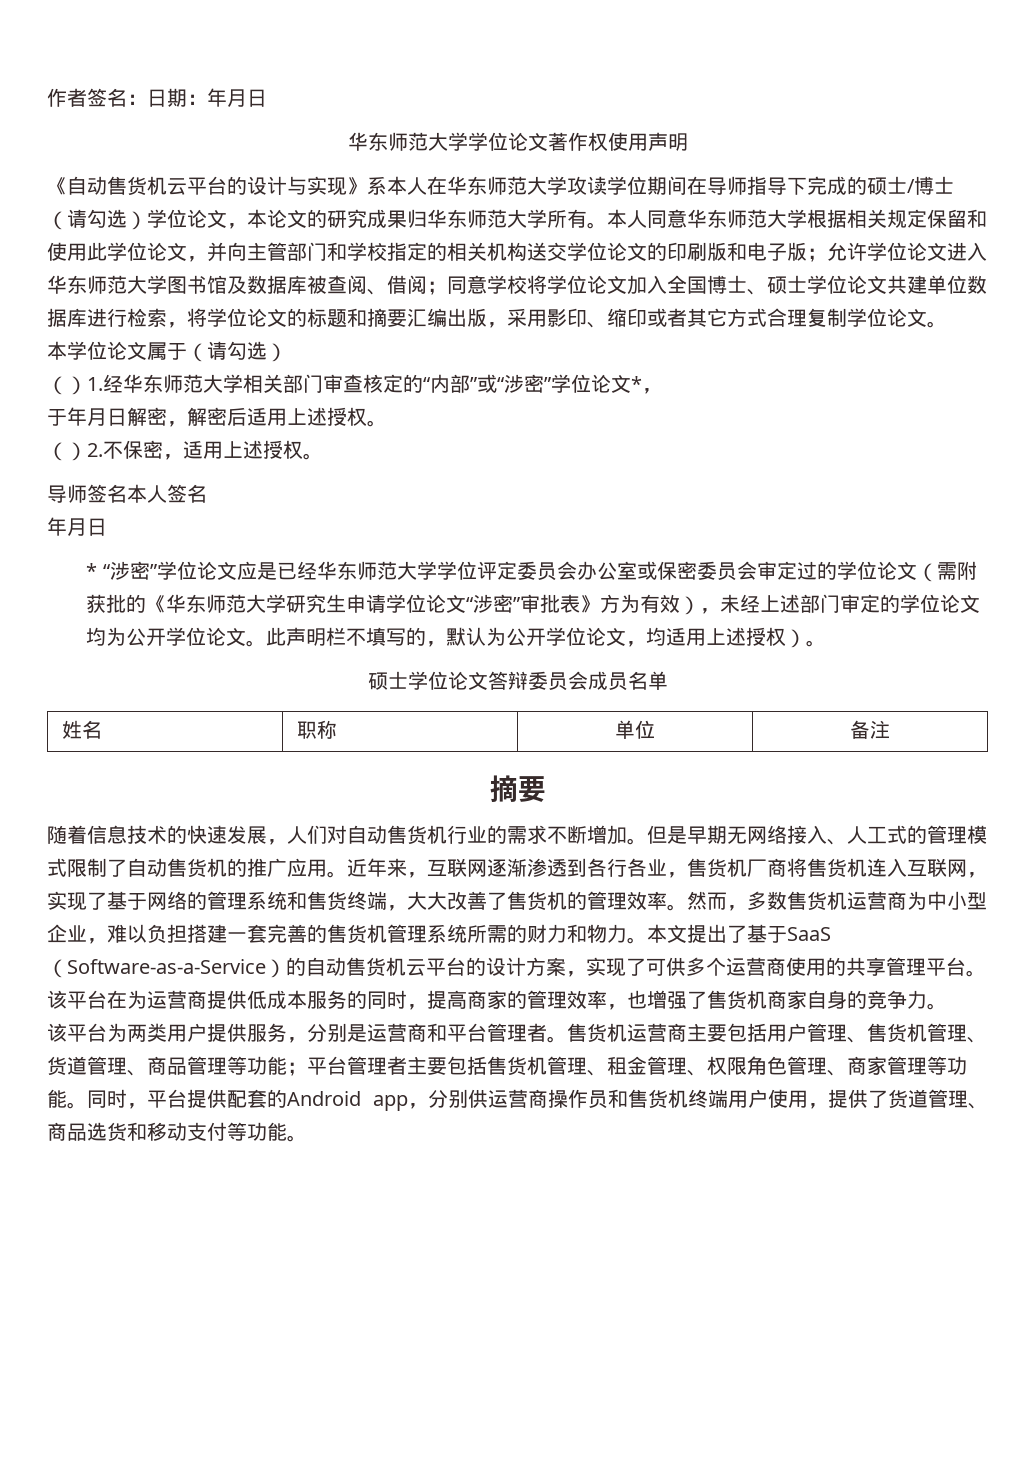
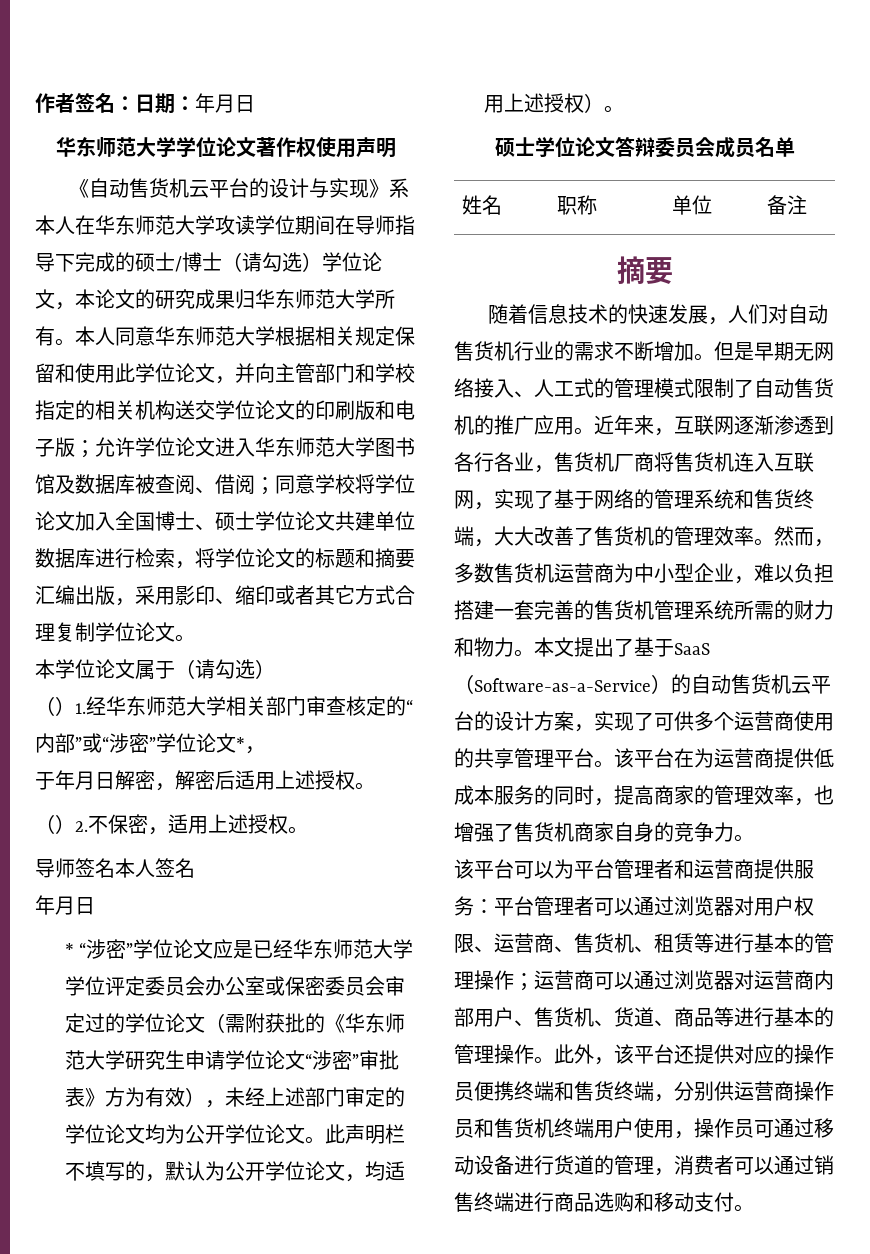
- 该平台为两类用户提供服务，分别是运营商和平台管理者。售货机运营商主要包括用户管理、售货机管理、货道管理、商品管理等功能；平台管理者主要包括售货机管理、租金管理、权限角色管理、商家管理等功能。同时，平台提供配套的Android app，分别供运营商操作员和售货机终端用户使用，提供了货道管理、商品选货和移动支付等功能。
+ 该平台可以为平台管理者和运营商提供服务：平台管理者可以通过浏览器对用户权限、运营商、售货机、租赁等进行基本的管理操作；运营商可以通过浏览器对运营商内部用户、售货机、货道、商品等进行基本的管理操作。此外，该平台还提供对应的操作员便携终端和售货终端，分别供运营商操作员和售货机终端用户使用，操作员可通过移动设备进行货道的管理，消费者可以通过销售终端进行商品选购和移动支付。

